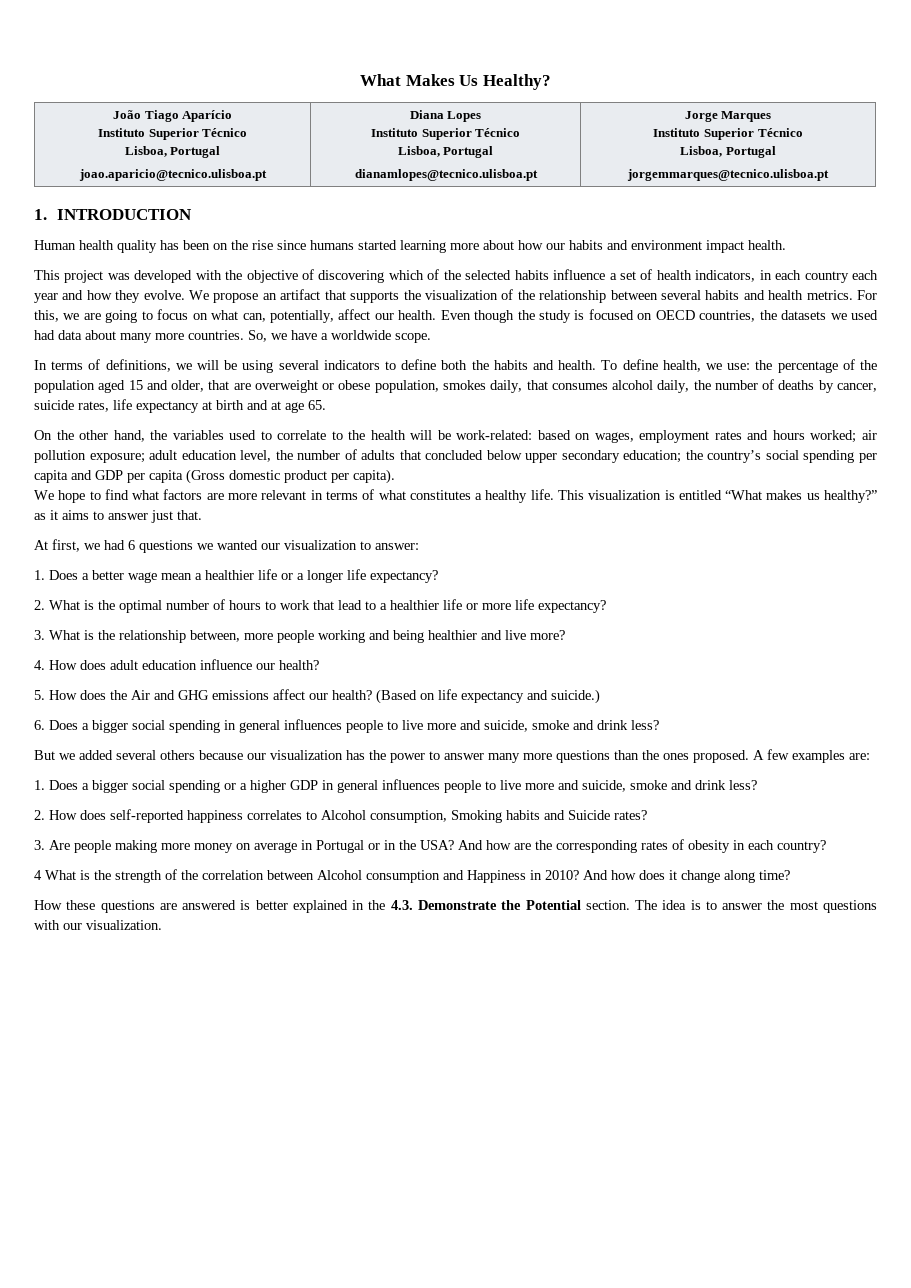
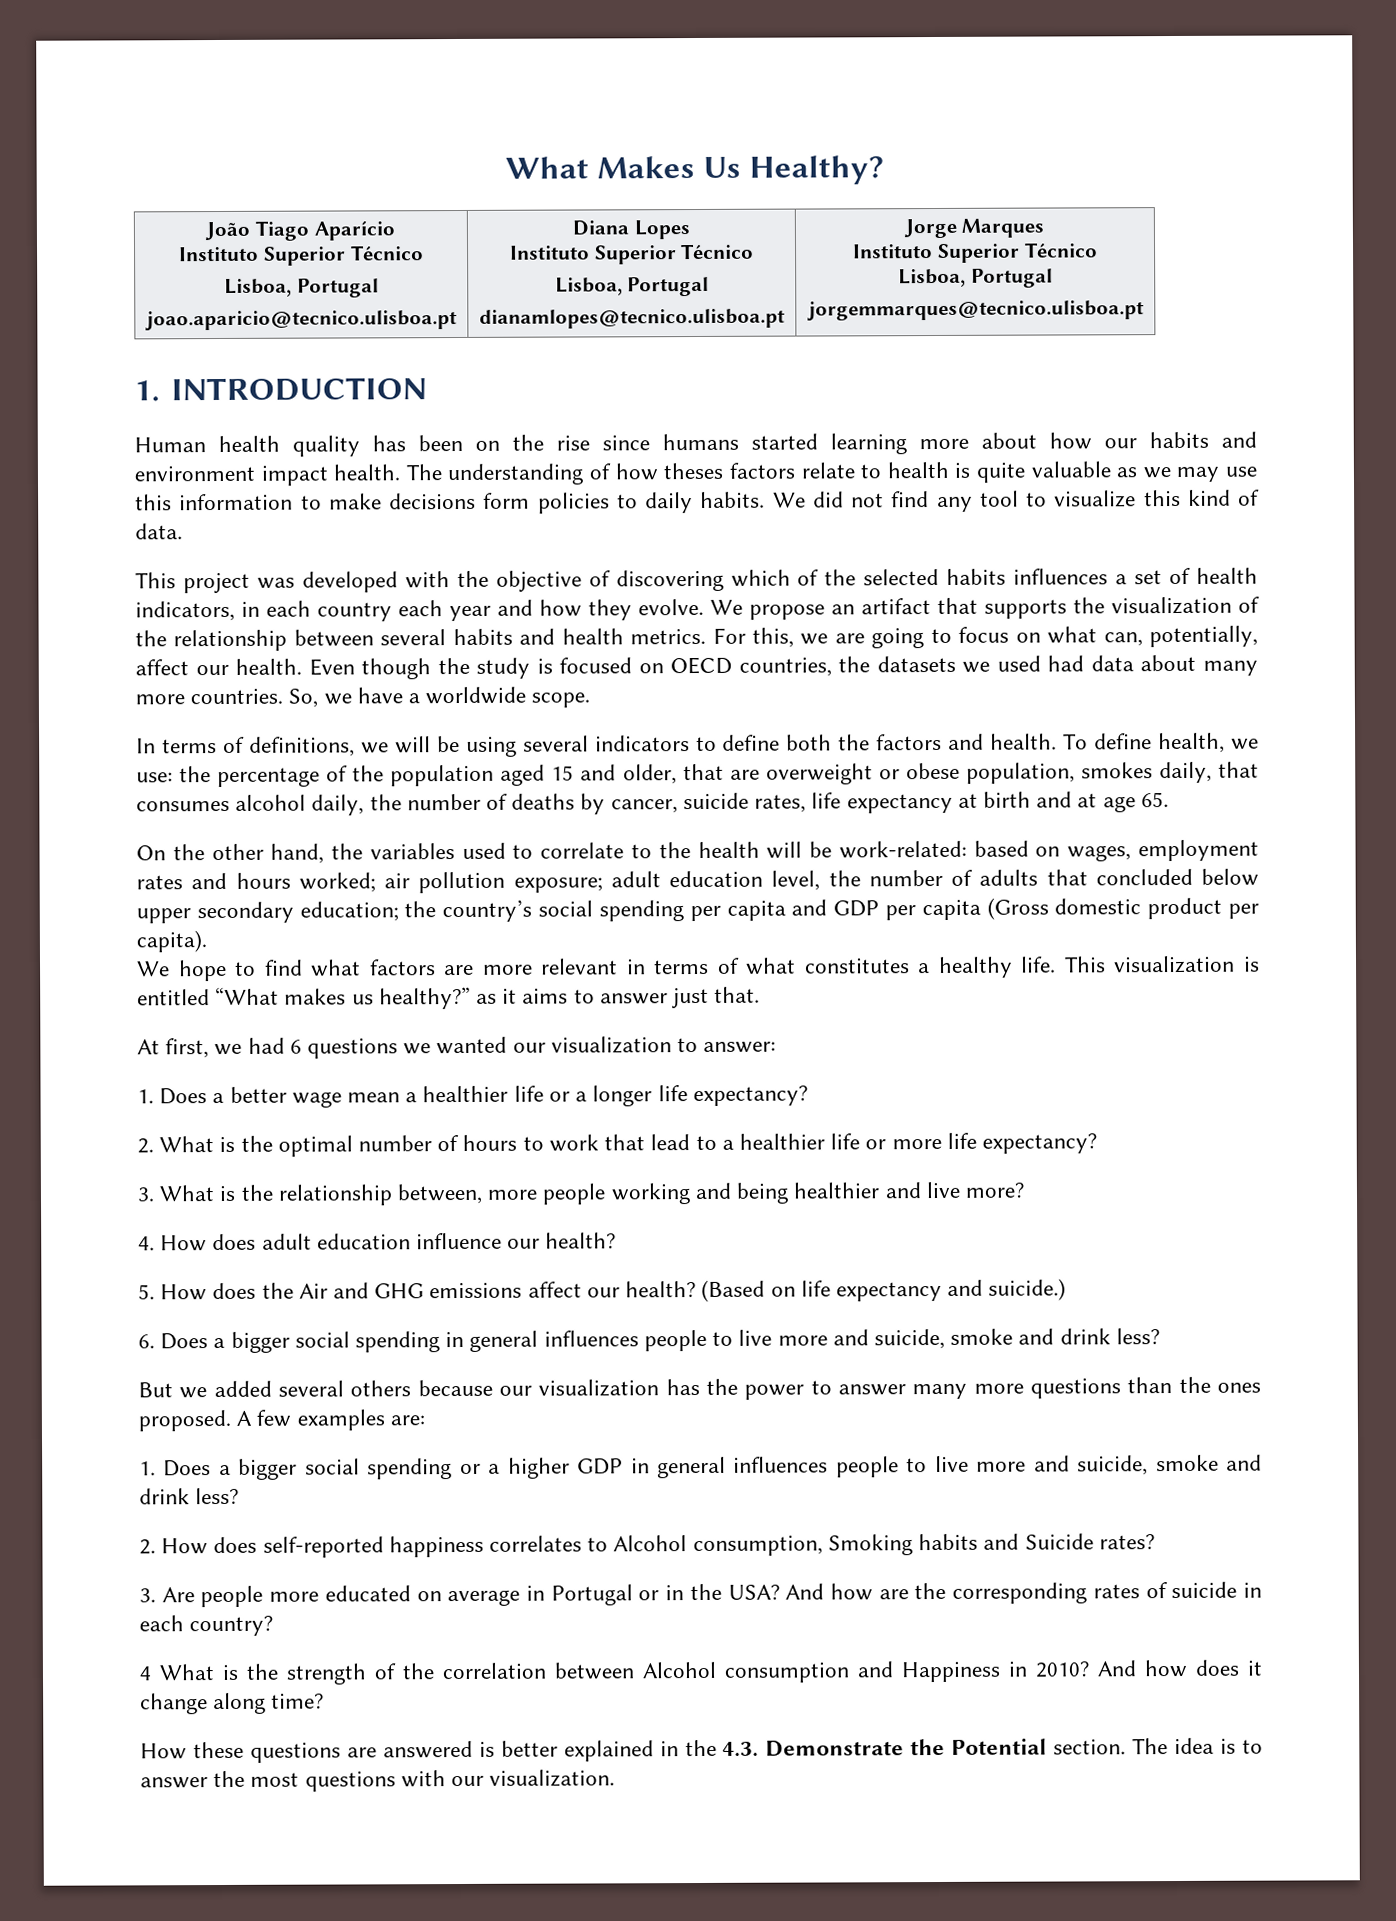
+ The understanding of how theses factors relate to health is quite valuable as we may use this information to make decisions form policies to daily habits. We did not find any tool to visualize this kind of data.
- This project was developed with the objective of discovering which of the selected habits influence a set of health indicators, in each country each year and how they evolve.
+ This project was developed with the objective of discovering which of the selected habits influences a set of health indicators, in each country each year and how they evolve.
- In terms of definitions, we will be using several indicators to define both the habits and health.
+ In terms of definitions, we will be using several indicators to define both the factors and health.
- 3. Are people making more money on average in Portugal or in the USA?
+ 3. Are people more educated on average in Portugal or in the USA?
- And how are the corresponding rates of obesity in each country?
+ And how are the corresponding rates of suicide in each country?

